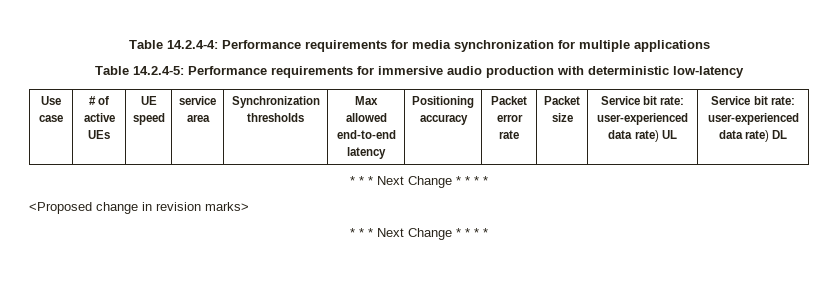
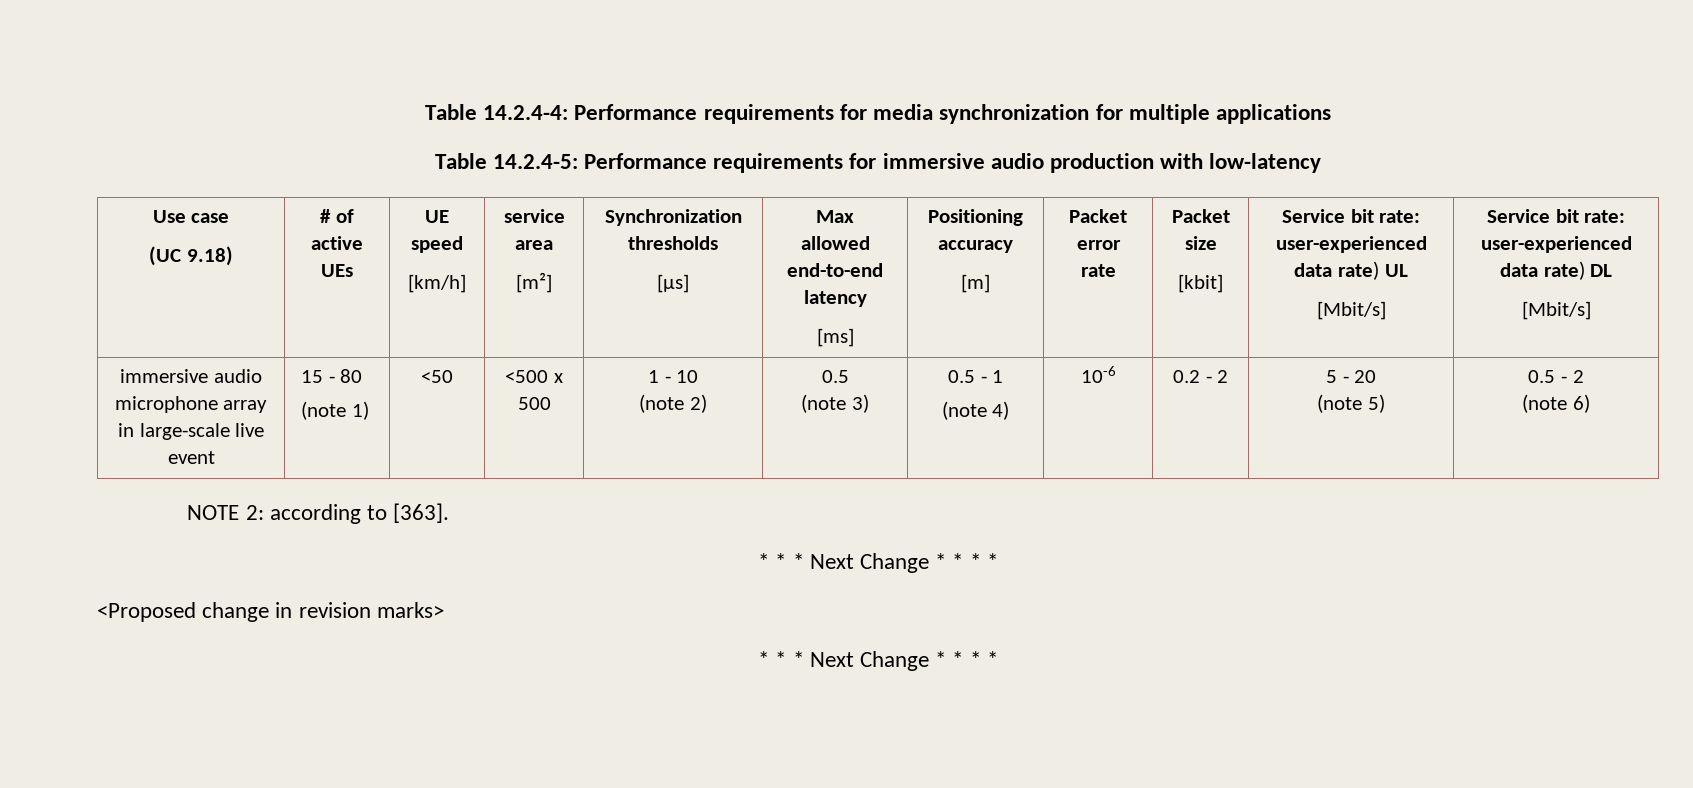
- Table 14.2.4-5: Performance requirements for immersive audio production with deterministic low-latency
+ Table 14.2.4-5: Performance requirements for immersive audio production with low-latency
+ (UC 9.18)
+ [km/h]
+ [m²]
+ [µs]
+ [ms]
+ [m]
+ [kbit]
  Service bit rate: user-experienced data rate) UL
+ [Mbit/s]
  Service bit rate: user-experienced data rate) DL
+ [Mbit/s]
+ immersive audio microphone array in large-scale live event | 15 - 80
+ (note 1) | <50 | <500 x 500 | 1 - 10
+ (note 2) | 0.5
+ (note 3) | 0.5 - 1
+ (note 4) | 10-6 | 0.2 - 2 | 5 - 20
+ (note 5) | 0.5 - 2
+ (note 6)
+ NOTE 2: according to [363].

